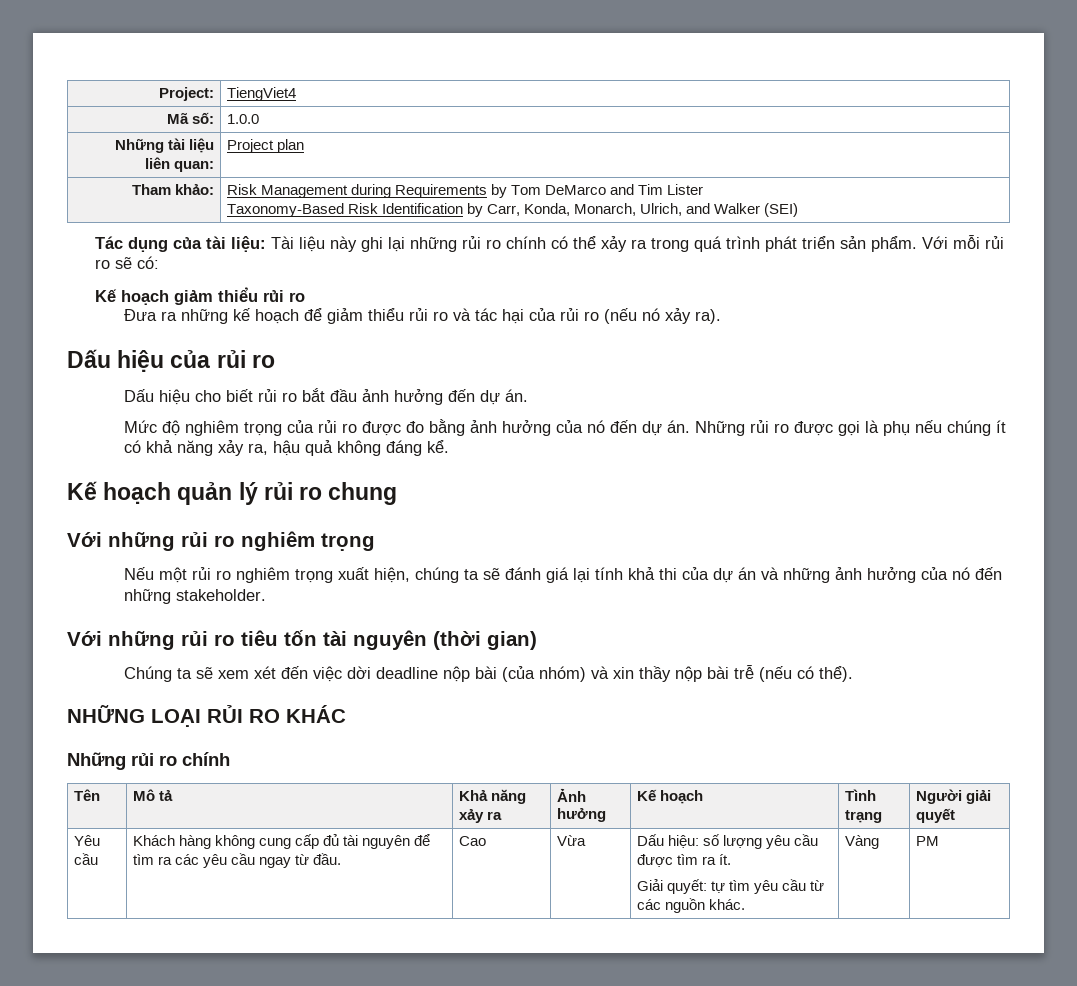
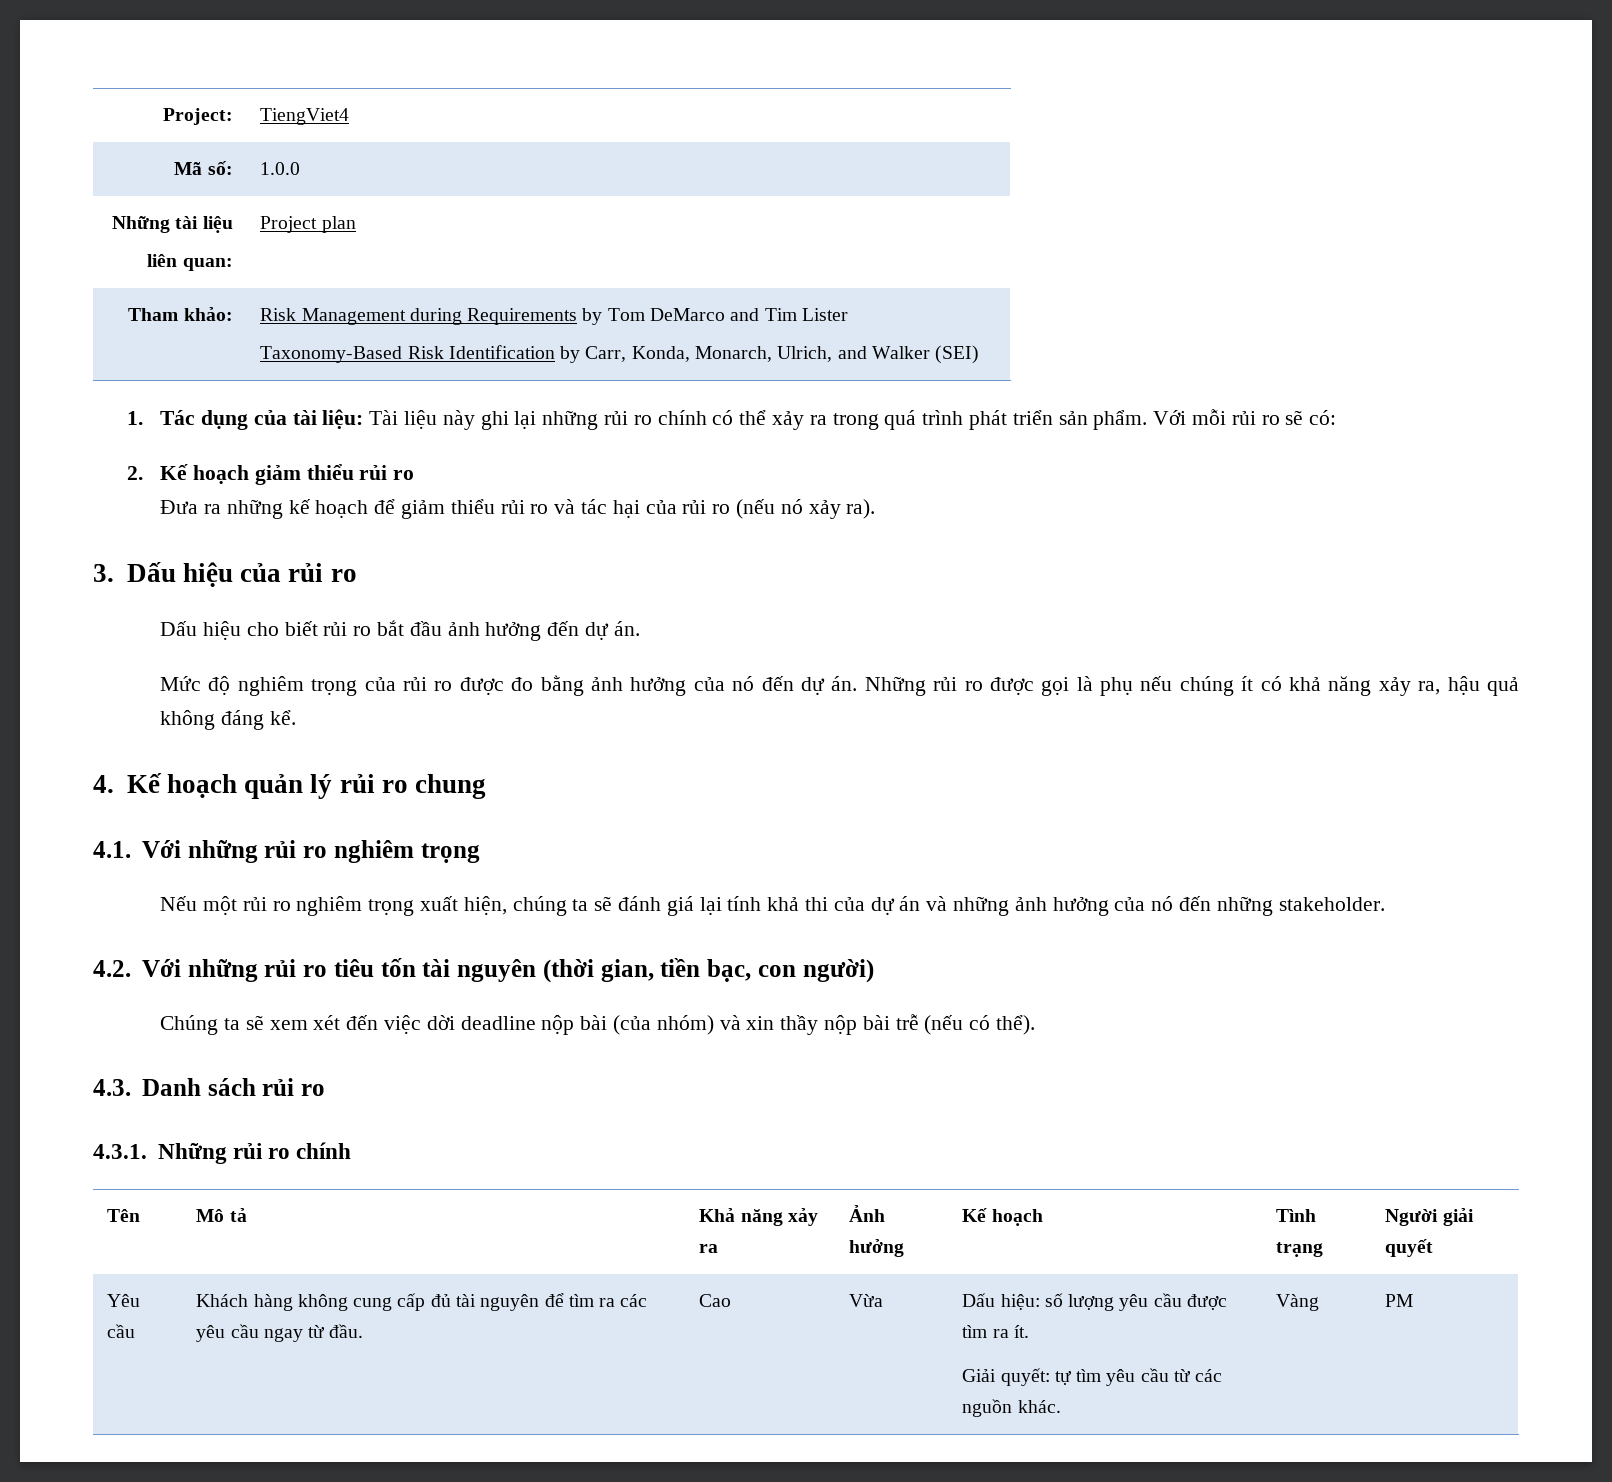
- Tác dụng của tài liệu: Tài liệu này ghi lại những rủi ro chính có thể xảy ra trong quá trình phát triển sản phẩm.
+ 1. Tác dụng của tài liệu: Tài liệu này ghi lại những rủi ro chính có thể xảy ra trong quá trình phát triển sản phẩm.
- Kế hoạch giảm thiểu rủi ro
+ 2. Kế hoạch giảm thiểu rủi ro
- Dấu hiệu của rủi ro
+ 3. Dấu hiệu của rủi ro
- Kế hoạch quản lý rủi ro chung
+ 4. Kế hoạch quản lý rủi ro chung
- Với những rủi ro nghiêm trọng
+ 4.1. Với những rủi ro nghiêm trọng
- Với những rủi ro tiêu tốn tài nguyên (thời gian)
+ 4.2. Với những rủi ro tiêu tốn tài nguyên (thời gian, tiền bạc, con người)
- NHỮNG LOẠI RỦI RO KHÁC
- Những rủi ro chính
+ 4.3. Danh sách rủi ro
+ 4.3.1. Những rủi ro chính

